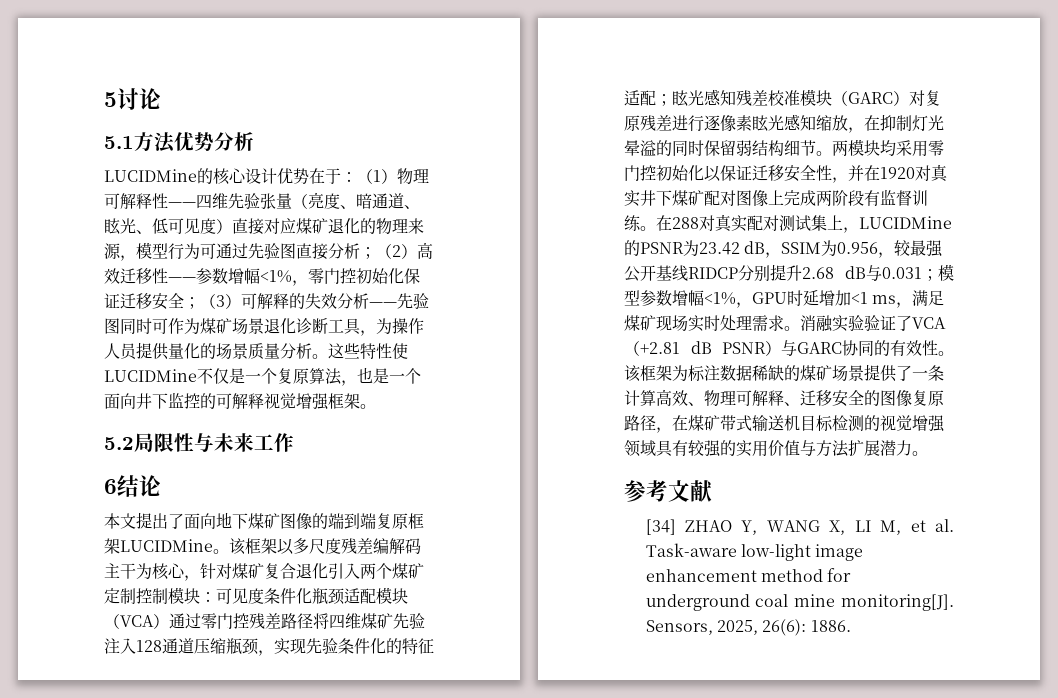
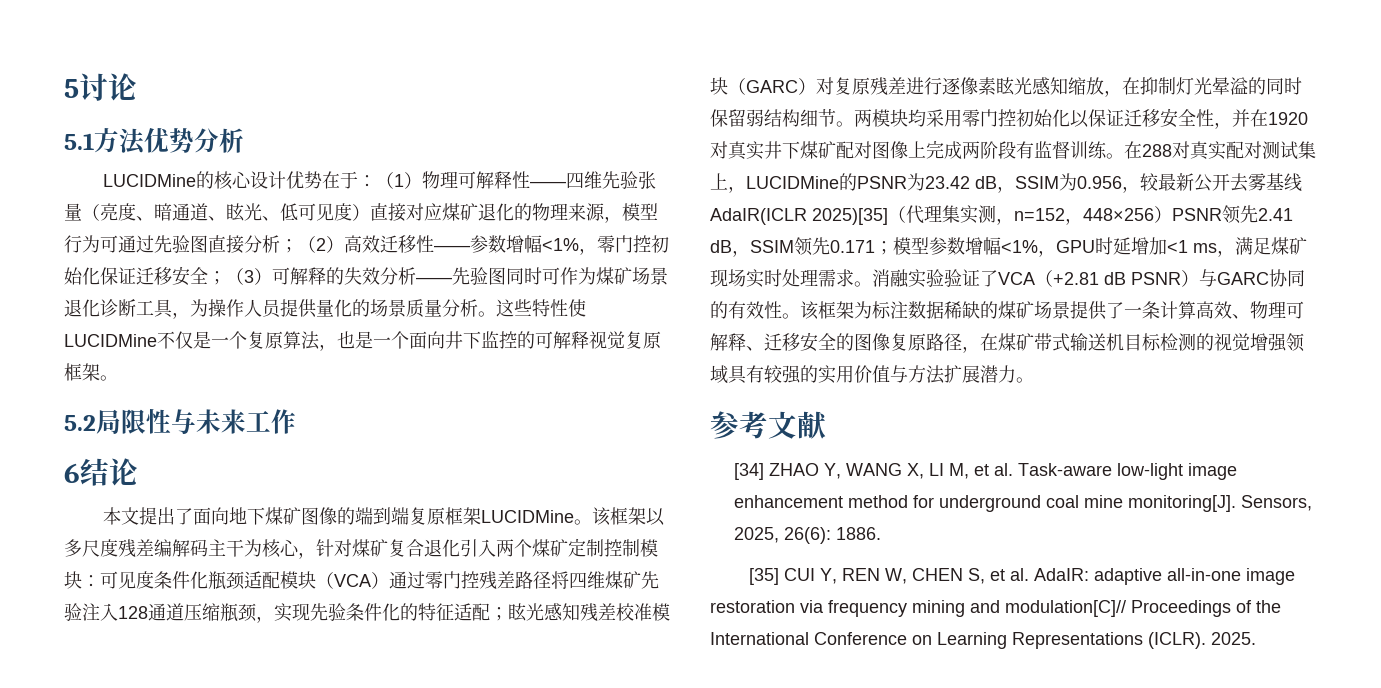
- 这些特性使LUCIDMine不仅是一个复原算法，也是一个面向井下监控的可解释视觉增强框架。
+ 这些特性使LUCIDMine不仅是一个复原算法，也是一个面向井下监控的可解释视觉复原框架。
- 在288对真实配对测试集上，LUCIDMine的PSNR为23.42 dB，SSIM为0.956，较最强公开基线RIDCP分别提升2.68 dB与0.031；模型参数增幅<1%，GPU时延增加<1 ms，满足煤矿现场实时处理需求。
+ 在288对真实配对测试集上，LUCIDMine的PSNR为23.42 dB，SSIM为0.956，较最新公开去雾基线AdaIR(ICLR 2025)[35]（代理集实测，n=152，448×256）PSNR领先2.41 dB，SSIM领先0.171；模型参数增幅<1%，GPU时延增加<1 ms，满足煤矿现场实时处理需求。
+ [35] CUI Y, REN W, CHEN S, et al. AdaIR: adaptive all-in-one image restoration via frequency mining and modulation[C]// Proceedings of the International Conference on Learning Representations (ICLR). 2025.

